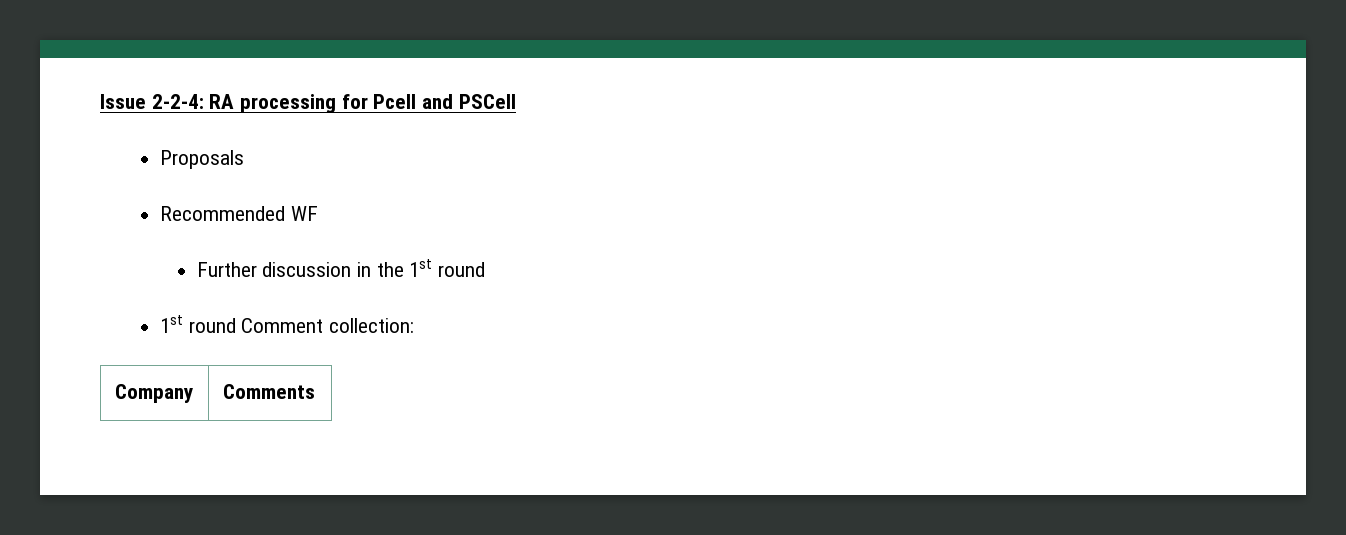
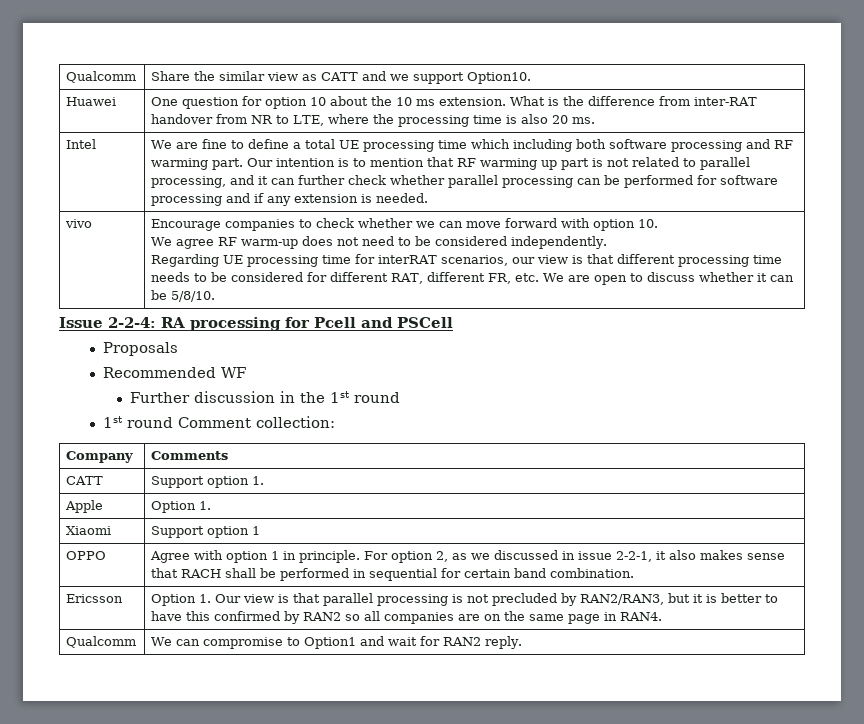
+ Qualcomm | Share the similar view as CATT and we support Option10.
+ Huawei | One question for option 10 about the 10 ms extension. What is the difference from inter-RAT handover from NR to LTE, where the processing time is also 20 ms.
+ Intel | We are fine to define a total UE processing time which including both software processing and RF warming part. Our intention is to mention that RF warming up part is not related to parallel processing, and it can further check whether parallel processing can be performed for software processing and if any extension is needed.
+ vivo | Encourage companies to check whether we can move forward with option 10.
+ We agree RF warm-up does not need to be considered independently.
+ Regarding UE processing time for interRAT scenarios, our view is that different processing time needs to be considered for different RAT, different FR, etc. We are open to discuss whether it can be 5/8/10.
+ CATT | Support option 1.
+ Apple | Option 1.
+ Xiaomi | Support option 1
+ OPPO | Agree with option 1 in principle. For option 2, as we discussed in issue 2-2-1, it also makes sense that RACH shall be performed in sequential for certain band combination.
+ Ericsson | Option 1. Our view is that parallel processing is not precluded by RAN2/RAN3, but it is better to have this confirmed by RAN2 so all companies are on the same page in RAN4.
+ Qualcomm | We can compromise to Option1 and wait for RAN2 reply.

